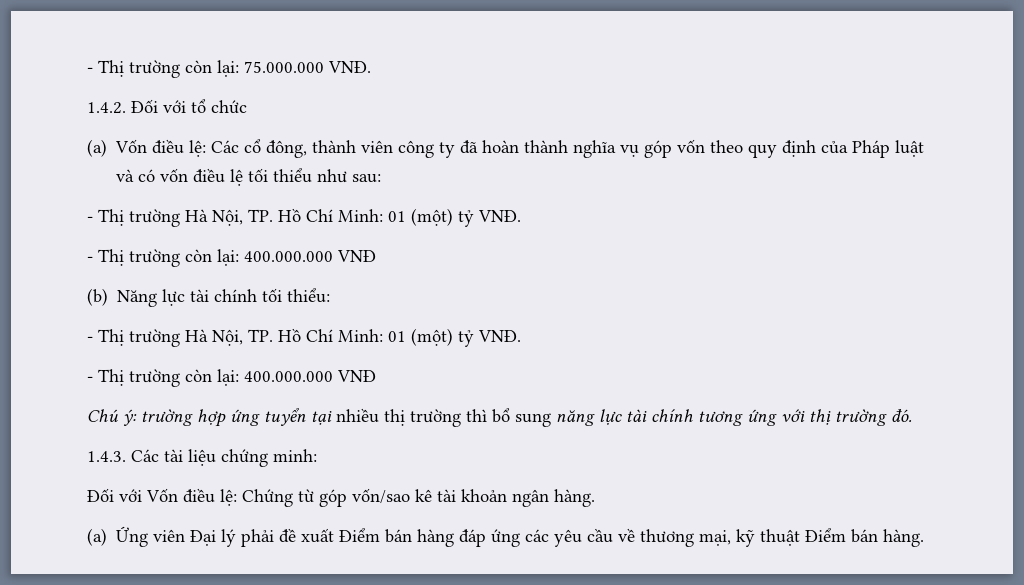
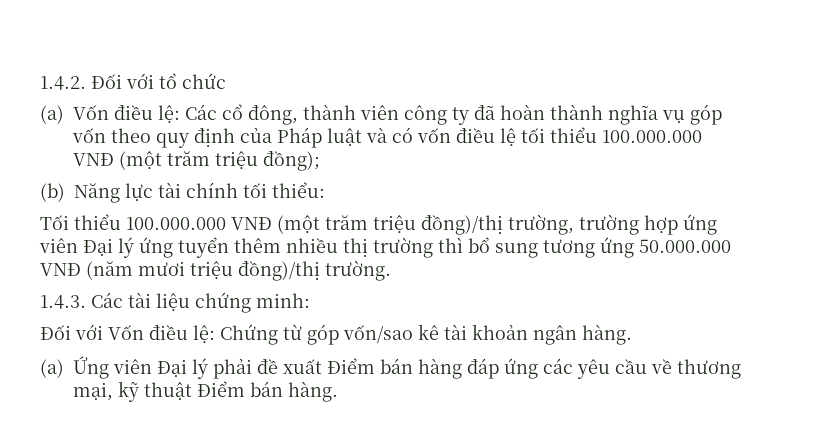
- - Thị trường còn lại: 75.000.000 VNĐ.
- (a) Vốn điều lệ: Các cổ đông, thành viên công ty đã hoàn thành nghĩa vụ góp vốn theo quy định của Pháp luật và có vốn điều lệ tối thiểu như sau:
- - Thị trường Hà Nội, TP. Hồ Chí Minh: 01 (một) tỷ VNĐ.
- - Thị trường còn lại: 400.000.000 VNĐ
+ (a) Vốn điều lệ: Các cổ đông, thành viên công ty đã hoàn thành nghĩa vụ góp vốn theo quy định của Pháp luật và có vốn điều lệ tối thiểu 100.000.000 VNĐ (một trăm triệu đồng);
  (b) Năng lực tài chính tối thiểu:
- - Thị trường Hà Nội, TP. Hồ Chí Minh: 01 (một) tỷ VNĐ.
- - Thị trường còn lại: 400.000.000 VNĐ
- Chú ý: trường hợp ứng tuyển tại nhiều thị trường thì bổ sung năng lực tài chính tương ứng với thị trường đó.
+ Tối thiểu 100.000.000 VNĐ (một trăm triệu đồng)/thị trường, trường hợp ứng viên Đại lý ứng tuyển thêm nhiều thị trường thì bổ sung tương ứng 50.000.000 VNĐ (năm mươi triệu đồng)/thị trường.

